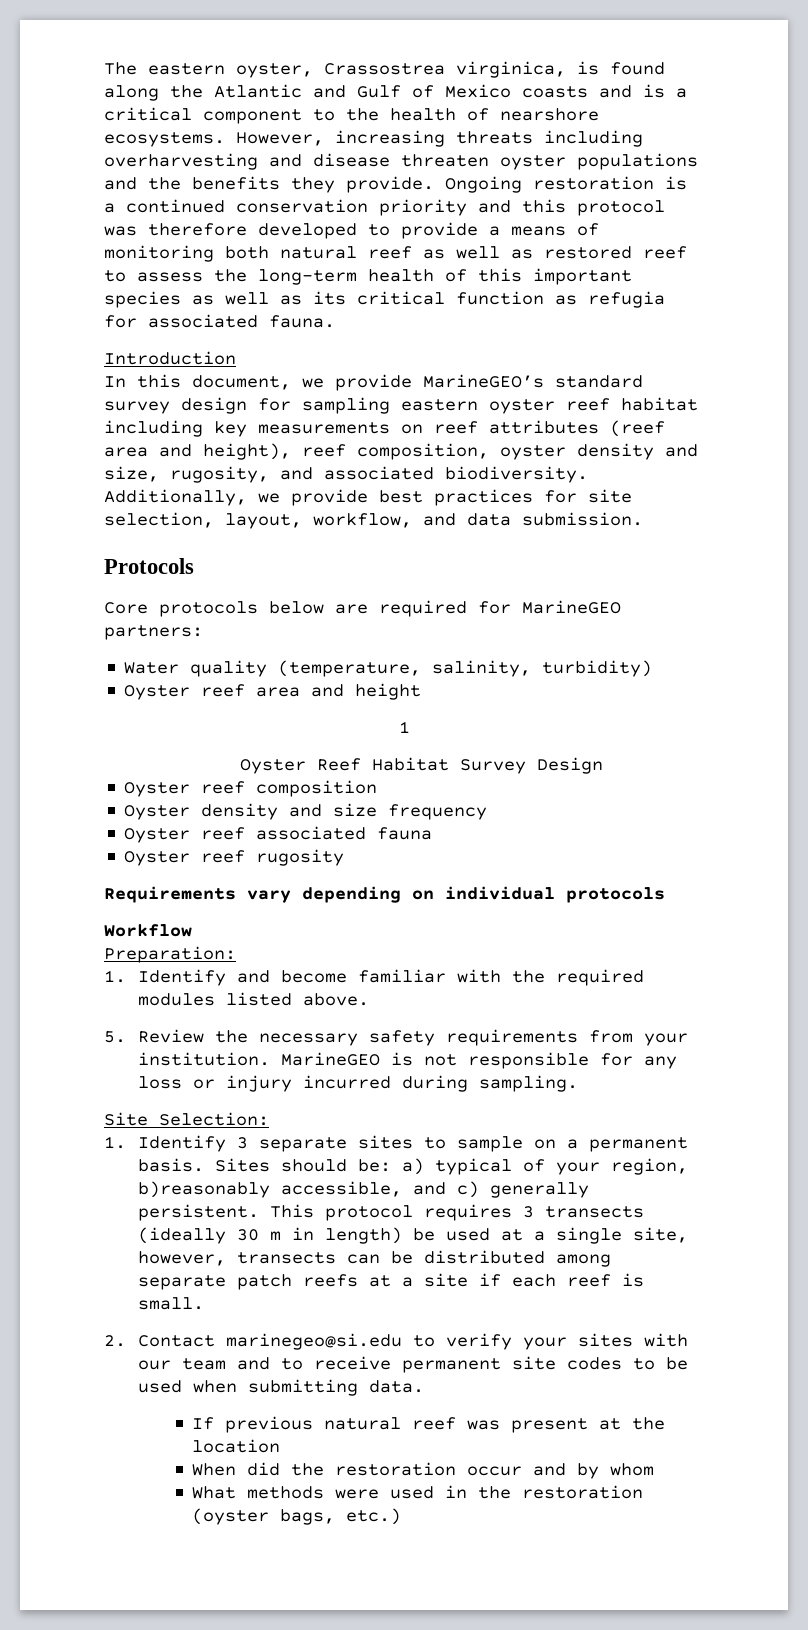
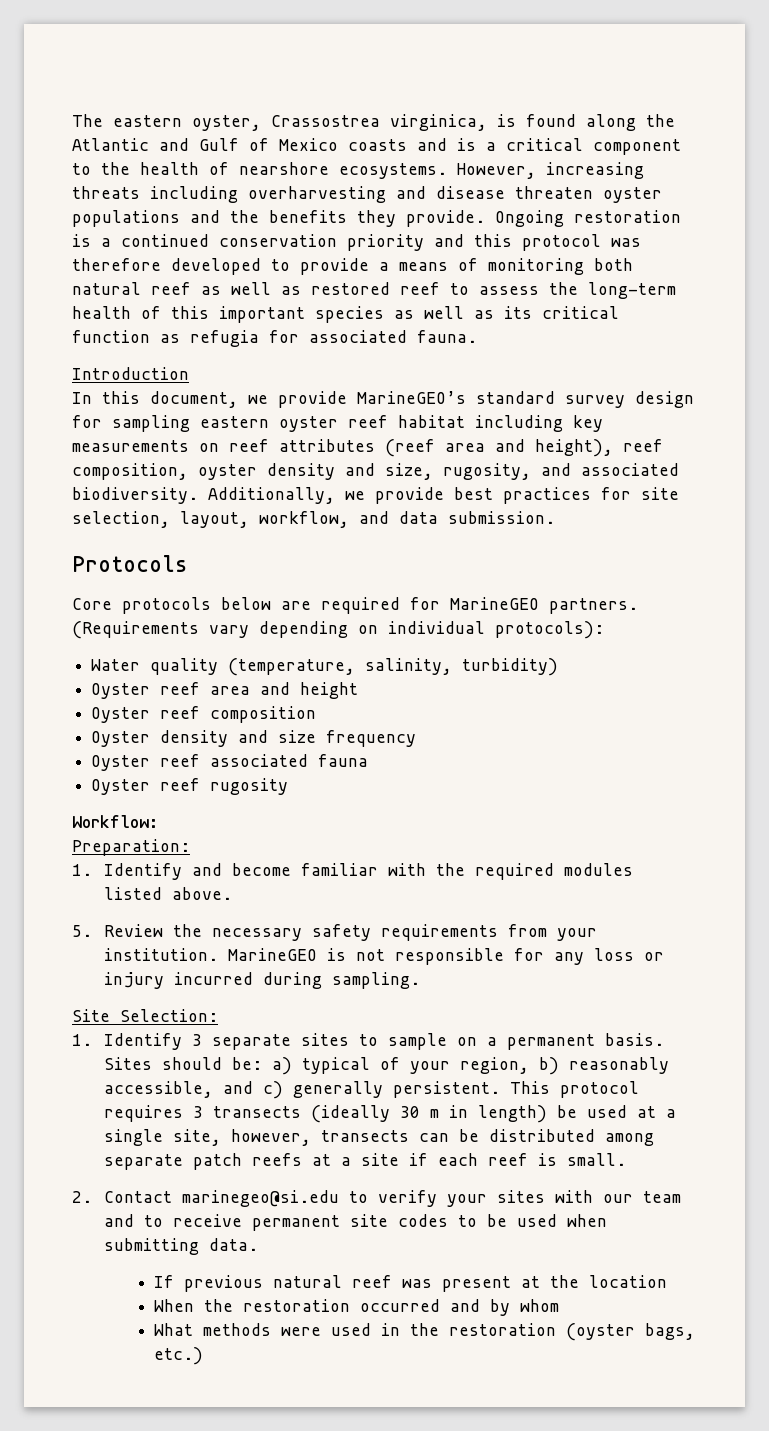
- Core protocols below are required for MarineGEO partners:
+ Core protocols below are required for MarineGEO partners. (Requirements vary depending on individual protocols):
- 1
- Oyster Reef Habitat Survey Design
- Requirements vary depending on individual protocols
- Workflow
+ Workflow:
- Sites should be: a) typical of your region, b)reasonably accessible, and c) generally persistent.
+ Sites should be: a) typical of your region, b) reasonably accessible, and c) generally persistent.
- When did the restoration occur and by whom
+ When the restoration occurred and by whom

